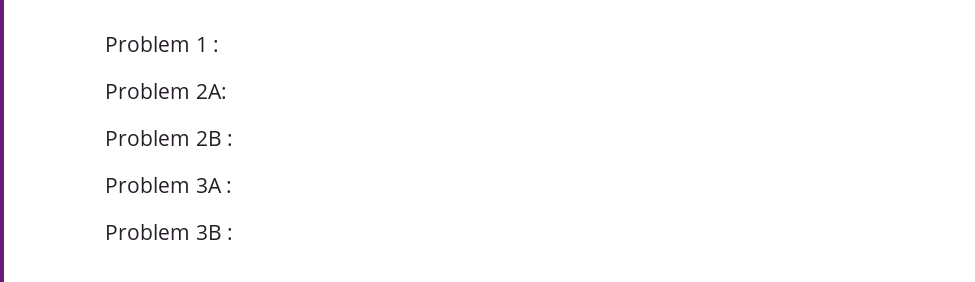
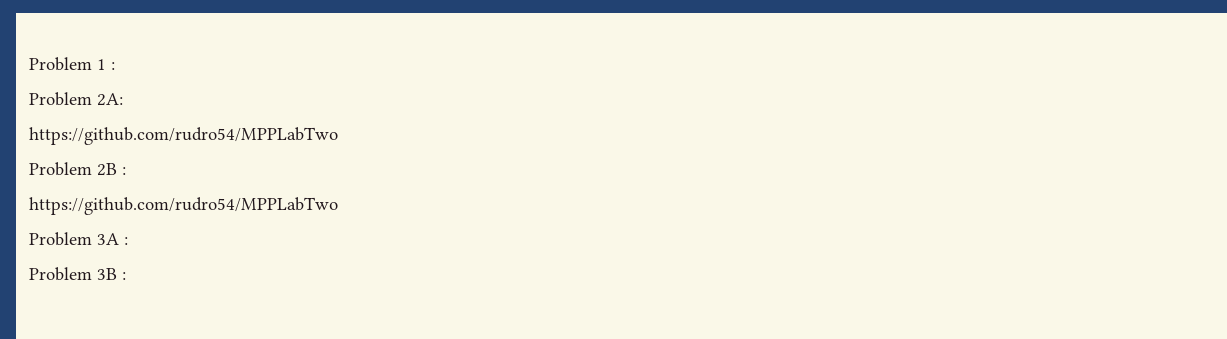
  Problem 2A:
+ https://github.com/rudro54/MPPLabTwo
  Problem 2B :
+ https://github.com/rudro54/MPPLabTwo

